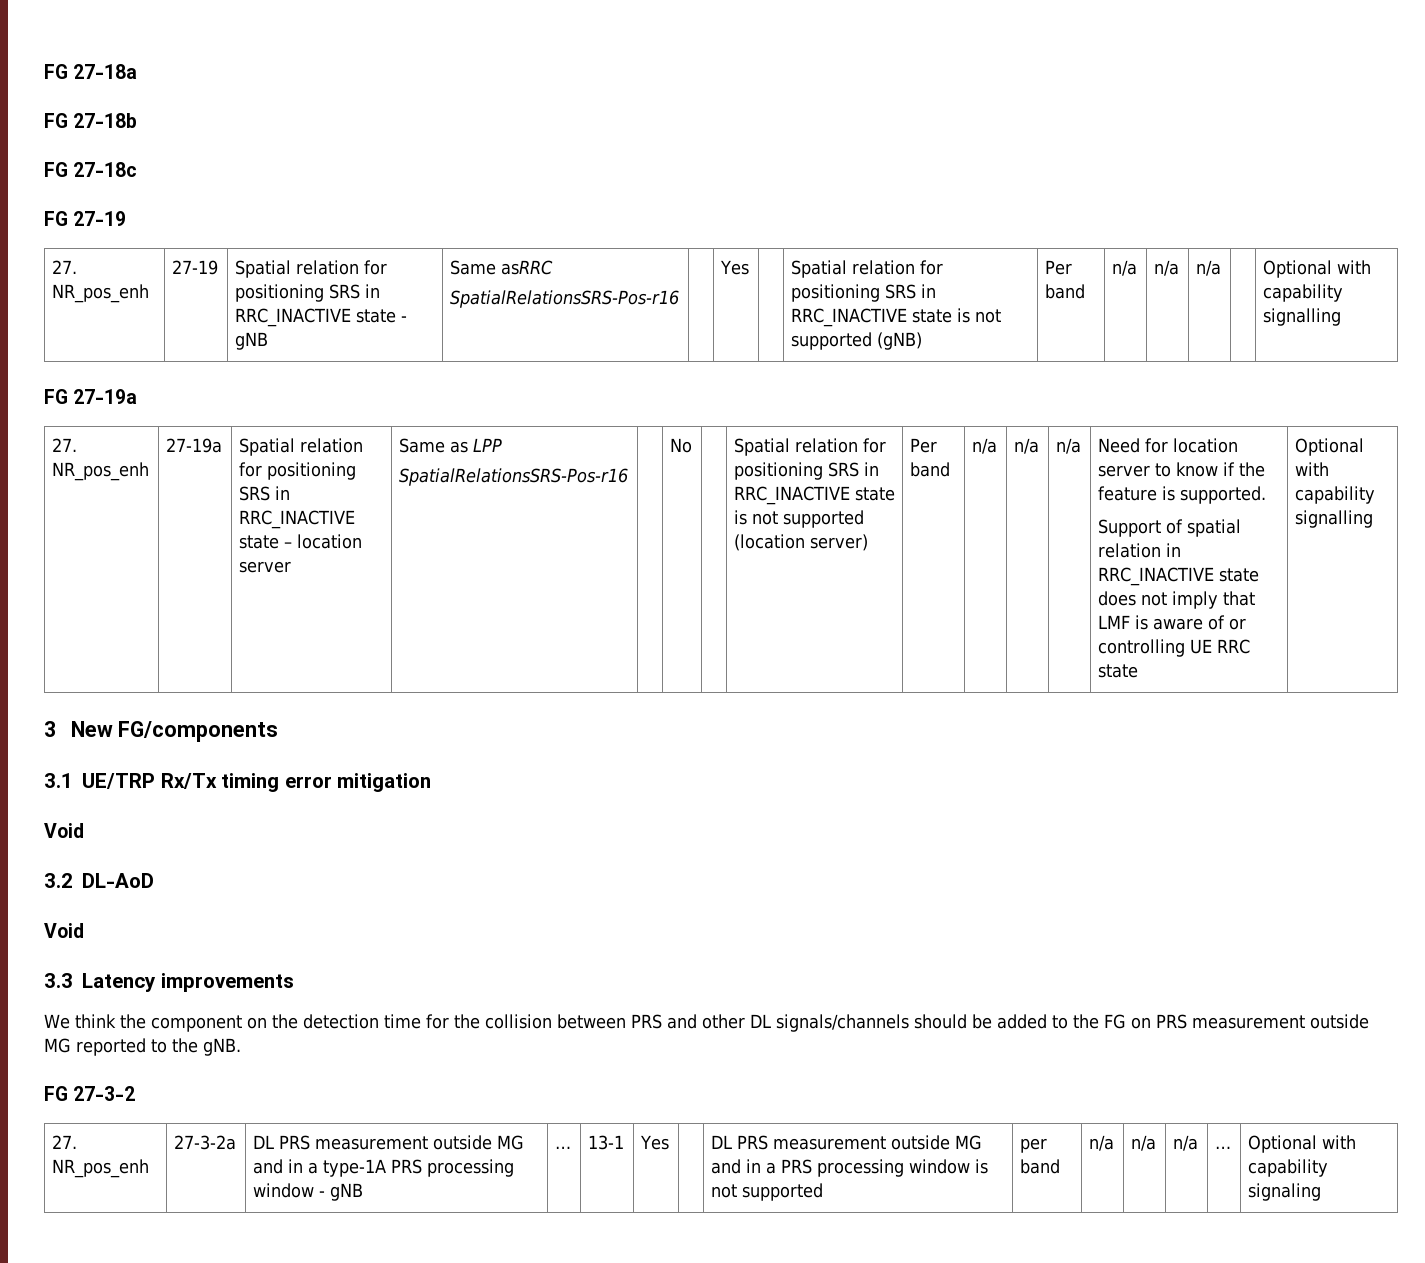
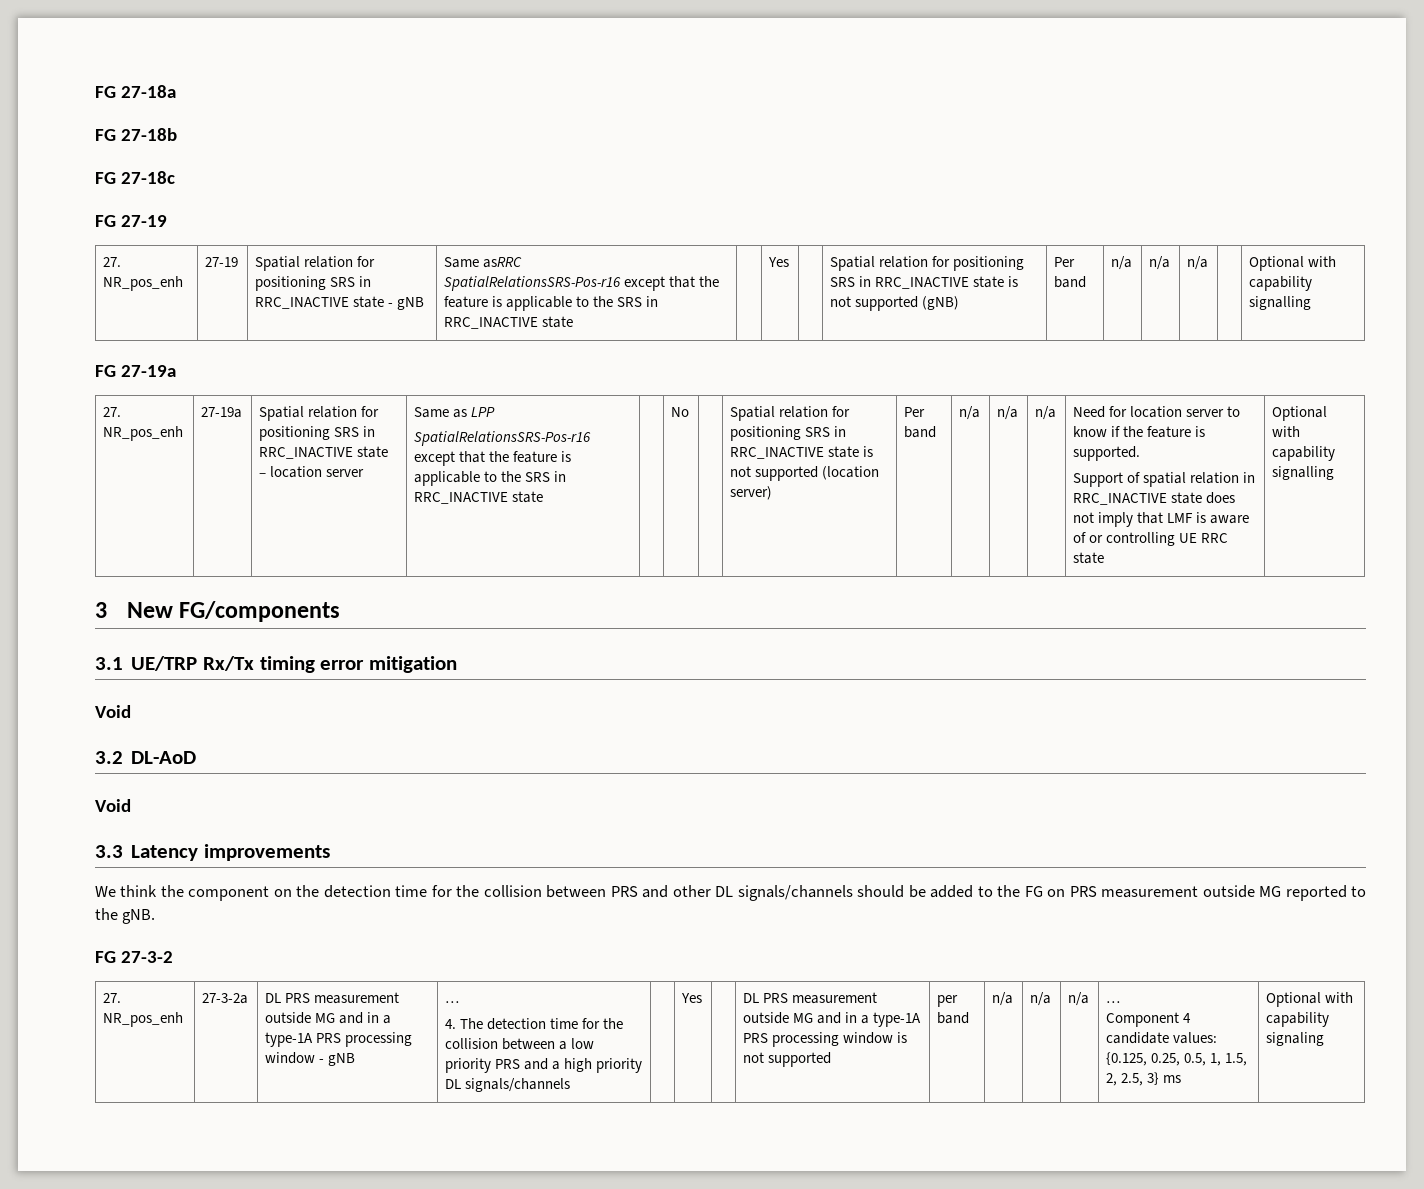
  Same asRRC
- SpatialRelationsSRS-Pos-r16
+ SpatialRelationsSRS-Pos-r16 except that the feature is applicable to the SRS in RRC_INACTIVE state
  Same as LPP
- SpatialRelationsSRS-Pos-r16
+ SpatialRelationsSRS-Pos-r16 except that the feature is applicable to the SRS in RRC_INACTIVE state
- 13-1
+ 4. The detection time for the collision between a low priority PRS and a high priority DL signals/channels
- DL PRS measurement outside MG and in a PRS processing window is not supported
+ DL PRS measurement outside MG and in a type-1A PRS processing window is not supported
+ Component 4 candidate values: {0.125, 0.25, 0.5, 1, 1.5, 2, 2.5, 3} ms

